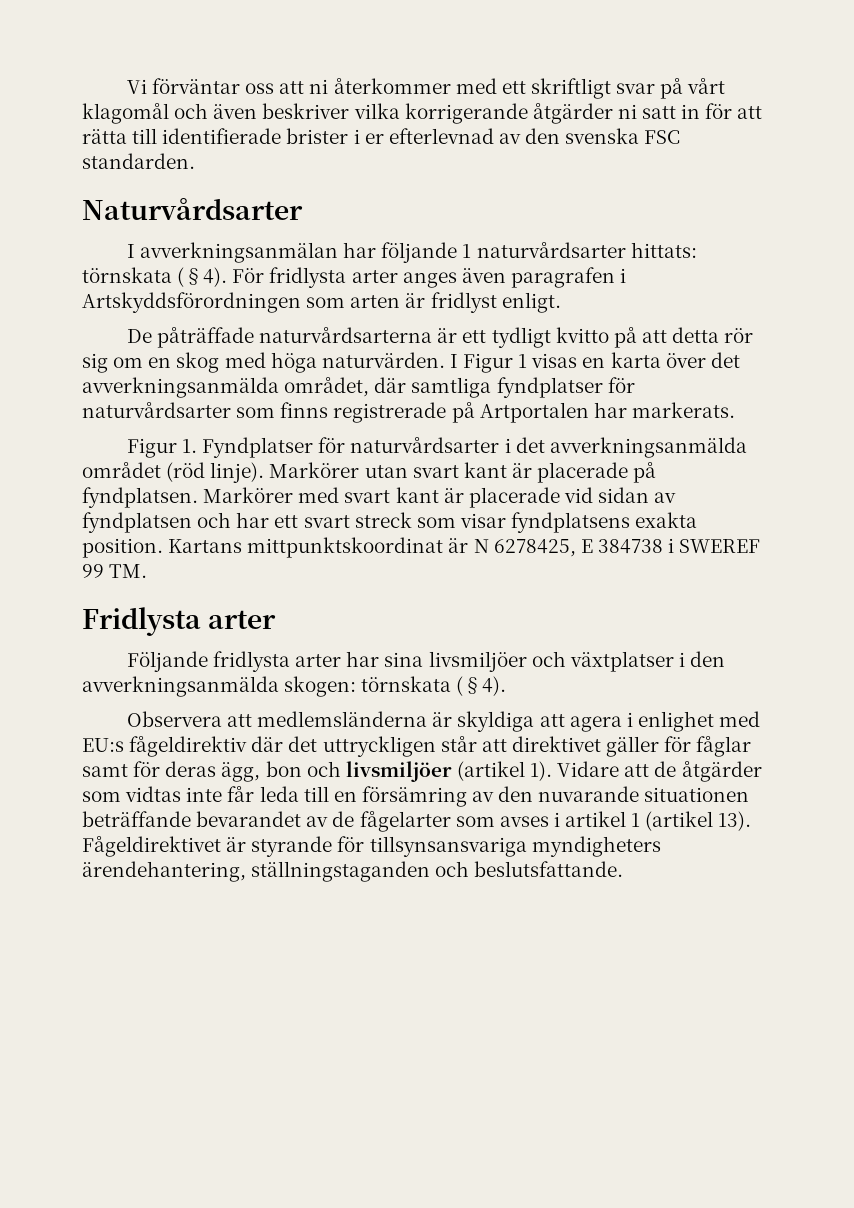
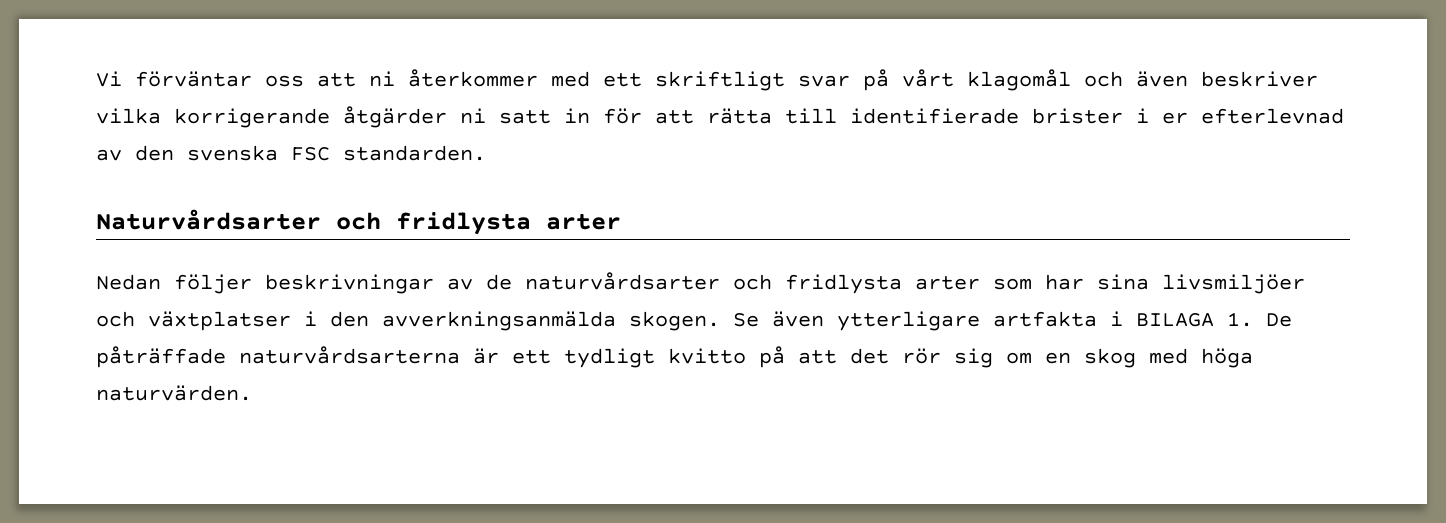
- Naturvårdsarter
- I avverkningsanmälan har följande 1 naturvårdsarter hittats: törnskata (§4). För fridlysta arter anges även paragrafen i Artskyddsförordningen som arten är fridlyst enligt.
- De påträffade naturvårdsarterna är ett tydligt kvitto på att detta rör sig om en skog med höga naturvärden. I Figur 1 visas en karta över det avverkningsanmälda området, där samtliga fyndplatser för naturvårdsarter som finns registrerade på Artportalen har markerats.
- Figur 1. Fyndplatser för naturvårdsarter i det avverkningsanmälda området (röd linje). Markörer utan svart kant är placerade på fyndplatsen. Markörer med svart kant är placerade vid sidan av fyndplatsen och har ett svart streck som visar fyndplatsens exakta position. Kartans mittpunktskoordinat är N 6278425, E 384738 i SWEREF 99 TM.
- Fridlysta arter
- Följande fridlysta arter har sina livsmiljöer och växtplatser i den avverkningsanmälda skogen: törnskata (§4).
- Observera att medlemsländerna är skyldiga att agera i enlighet med EU:s fågeldirektiv där det uttryckligen står att direktivet gäller för fåglar samt för deras ägg, bon och livsmiljöer (artikel 1). Vidare att de åtgärder som vidtas inte får leda till en försämring av den nuvarande situationen beträffande bevarandet av de fågelarter som avses i artikel 1 (artikel 13). Fågeldirektivet är styrande för tillsynsansvariga myndigheters ärendehantering, ställningstaganden och beslutsfattande.
+ Naturvårdsarter och fridlysta arter
+ Nedan följer beskrivningar av de naturvårdsarter och fridlysta arter som har sina livsmiljöer och växtplatser i den avverkningsanmälda skogen. Se även ytterligare artfakta i BILAGA 1. De påträffade naturvårdsarterna är ett tydligt kvitto på att det rör sig om en skog med höga naturvärden.

